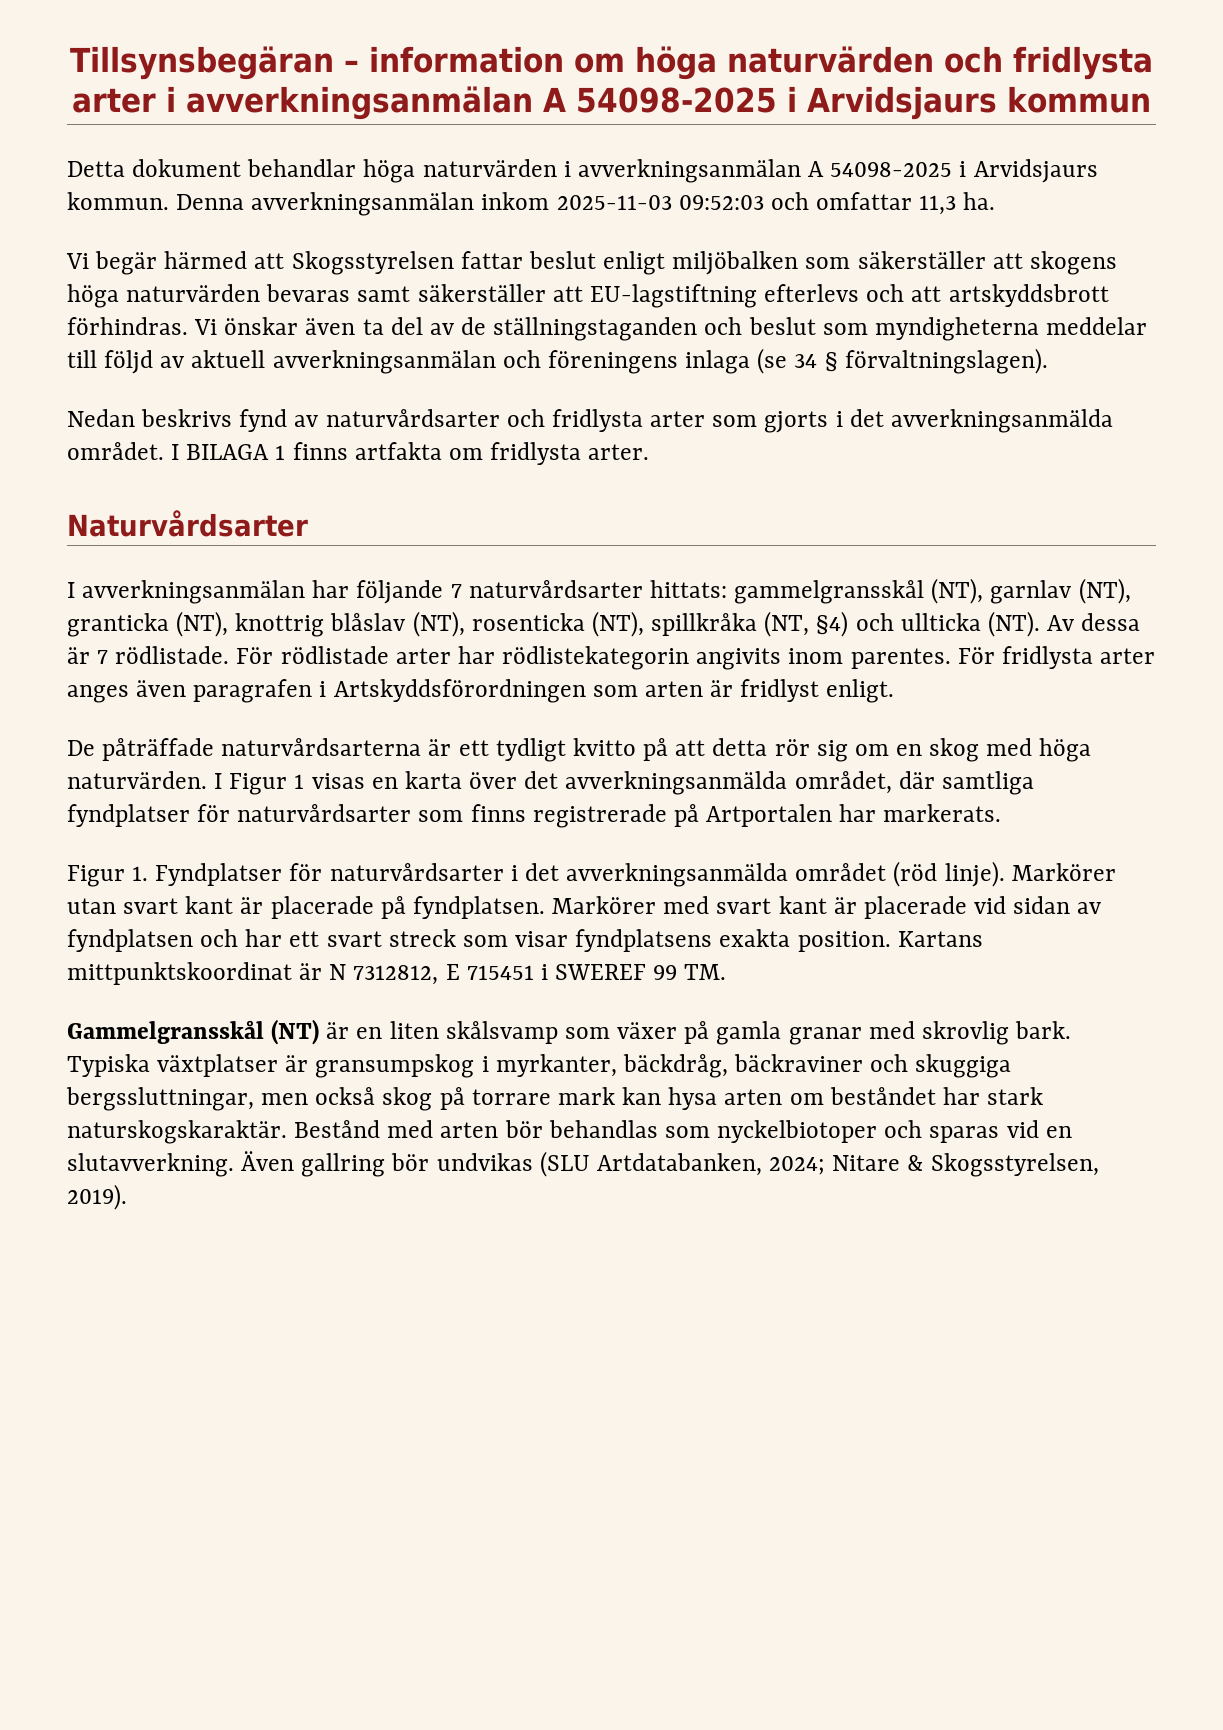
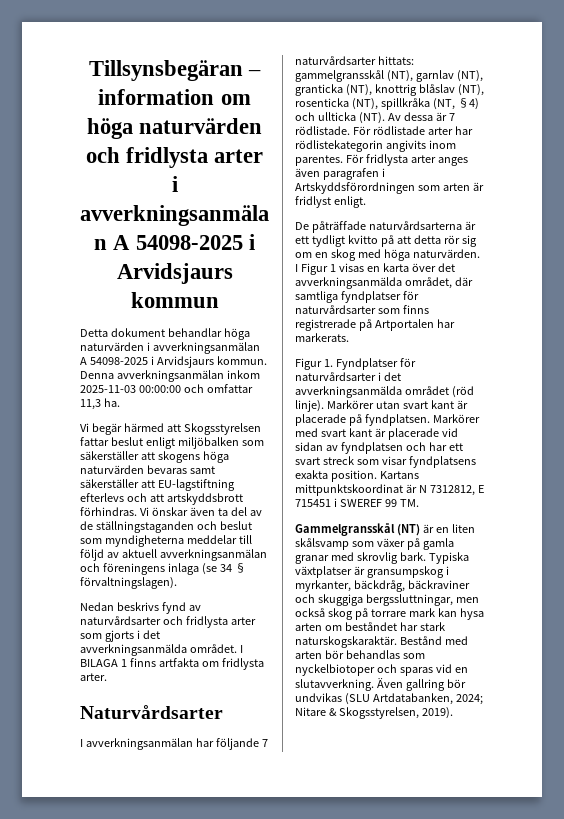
- Denna avverkningsanmälan inkom 2025-11-03 09:52:03 och omfattar 11,3 ha.
+ Denna avverkningsanmälan inkom 2025-11-03 00:00:00 och omfattar 11,3 ha.

